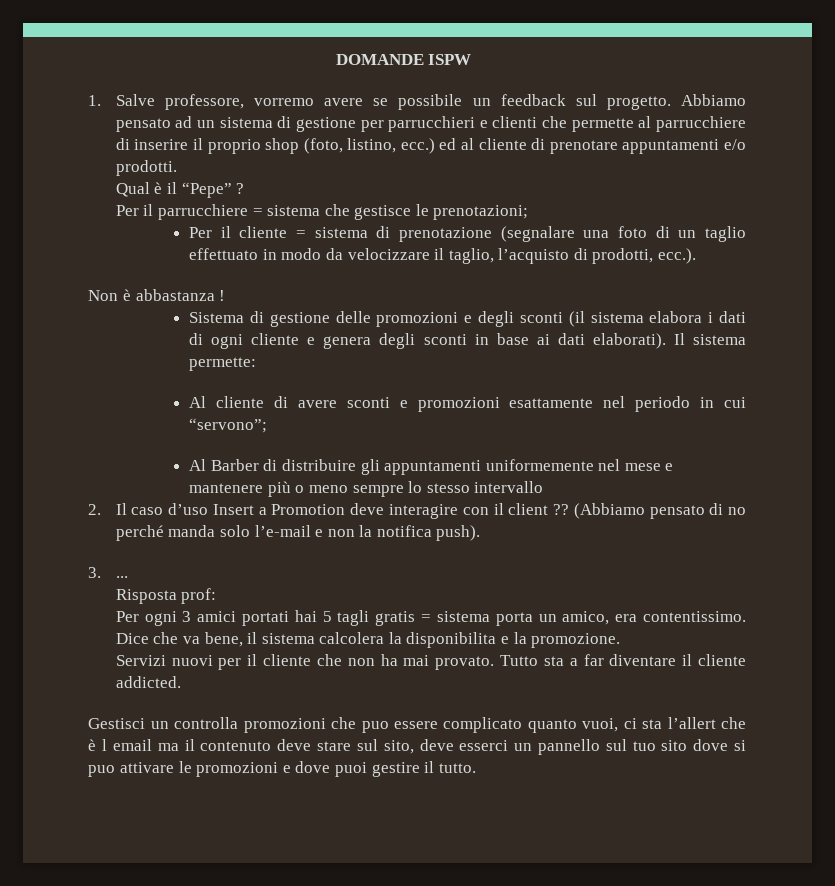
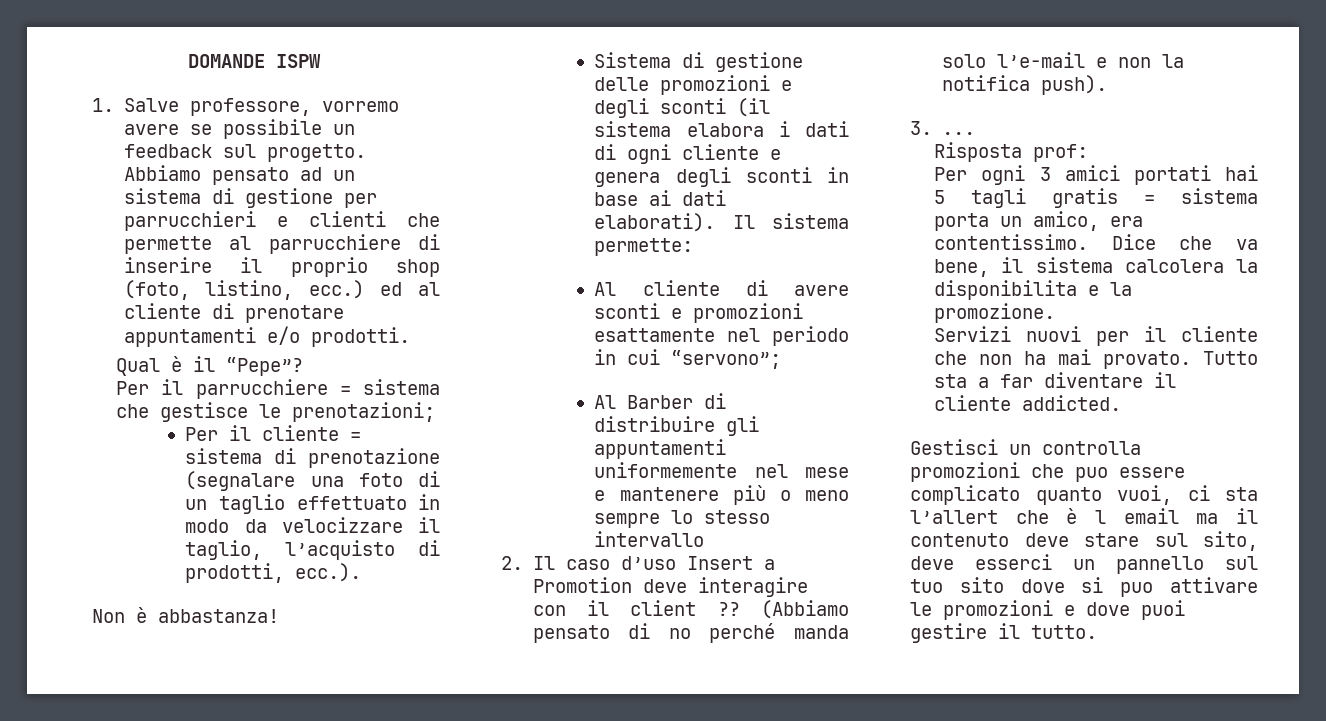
- Qual è il “Pepe” ?
+ Qual è il “Pepe”?
- Non è abbastanza !
+ Non è abbastanza!

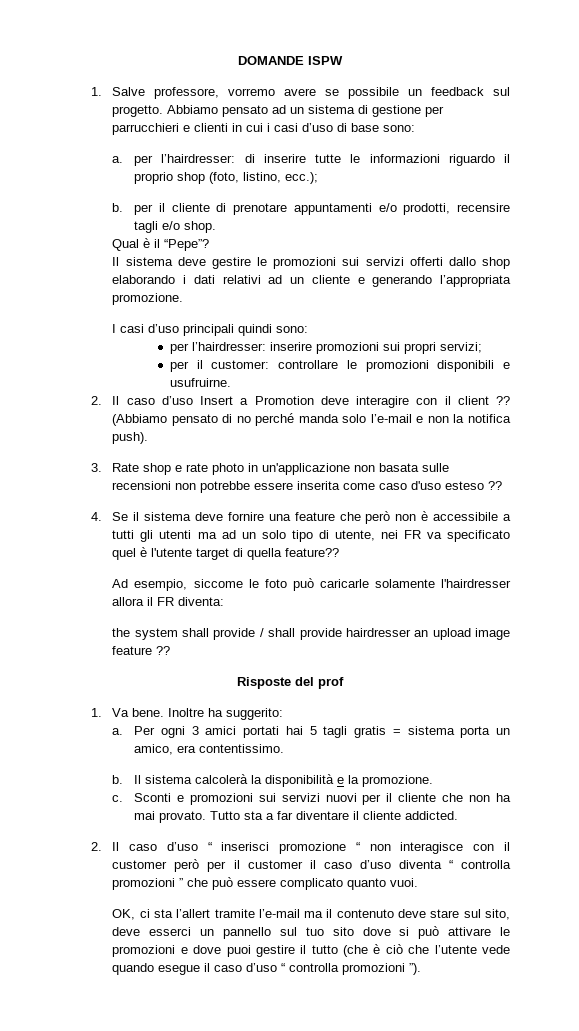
- Abbiamo pensato ad un sistema di gestione per parrucchieri e clienti che permette al parrucchiere di inserire il proprio shop (foto, listino, ecc.) ed al cliente di prenotare appuntamenti e/o prodotti.
+ Abbiamo pensato ad un sistema di gestione per parrucchieri e clienti in cui i casi d’uso di base sono:
+ a. per l’hairdresser: di inserire tutte le informazioni riguardo il proprio shop (foto, listino, ecc.);
+ b. per il cliente di prenotare appuntamenti e/o prodotti, recensire tagli e/o shop.
- Per il parrucchiere = sistema che gestisce le prenotazioni;
- Per il cliente = sistema di prenotazione (segnalare una foto di un taglio effettuato in modo da velocizzare il taglio, l’acquisto di prodotti, ecc.).
- Non è abbastanza!
- Sistema di gestione delle promozioni e degli sconti (il sistema elabora i dati di ogni cliente e genera degli sconti in base ai dati elaborati). Il sistema permette:
- Al cliente di avere sconti e promozioni esattamente nel periodo in cui “servono”;
- Al Barber di distribuire gli appuntamenti uniformemente nel mese e mantenere più o meno sempre lo stesso intervallo
+ Il sistema deve gestire le promozioni sui servizi offerti dallo shop elaborando i dati relativi ad un cliente e generando l’appropriata promozione.
+ I casi d’uso principali quindi sono:
+ per l’hairdresser: inserire promozioni sui propri servizi;
+ per il customer: controllare le promozioni disponibili e usufruirne.
- 3. ...
- Risposta prof:
- Per ogni 3 amici portati hai 5 tagli gratis = sistema porta un amico, era contentissimo. Dice che va bene, il sistema calcolera la disponibilita e la promozione.
- Servizi nuovi per il cliente che non ha mai provato.
+ 3. Rate shop e rate photo in un'applicazione non basata sulle recensioni non potrebbe essere inserita come caso d'uso esteso ??
+ 4. Se il sistema deve fornire una feature che però non è accessibile a tutti gli utenti ma ad un solo tipo di utente, nei FR va specificato quel è l'utente target di quella feature??
+ Ad esempio, siccome le foto può caricarle solamente l'hairdresser allora il FR diventa:
+ the system shall provide / shall provide hairdresser an upload image feature ??
+ Risposte del prof
+ 1. Va bene. Inoltre ha suggerito:
+ a. Per ogni 3 amici portati hai 5 tagli gratis = sistema porta un amico, era contentissimo.
+ b. Il sistema calcolerà la disponibilità e la promozione.
+ c. Sconti e promozioni sui servizi nuovi per il cliente che non ha mai provato.
- Gestisci un controlla promozioni che puo essere complicato quanto vuoi, ci sta l’allert che è l email ma il contenuto deve stare sul sito, deve esserci un pannello sul tuo sito dove si puo attivare le promozioni e dove puoi gestire il tutto.
+ 2. Il caso d’uso “ inserisci promozione “ non interagisce con il customer però per il customer il caso d’uso diventa “ controlla promozioni ” che può essere complicato quanto vuoi.
+ OK, ci sta l’allert tramite l’e-mail ma il contenuto deve stare sul sito, deve esserci un pannello sul tuo sito dove si può attivare le promozioni e dove puoi gestire il tutto (che è ciò che l’utente vede quando esegue il caso d’uso “ controlla promozioni ”).

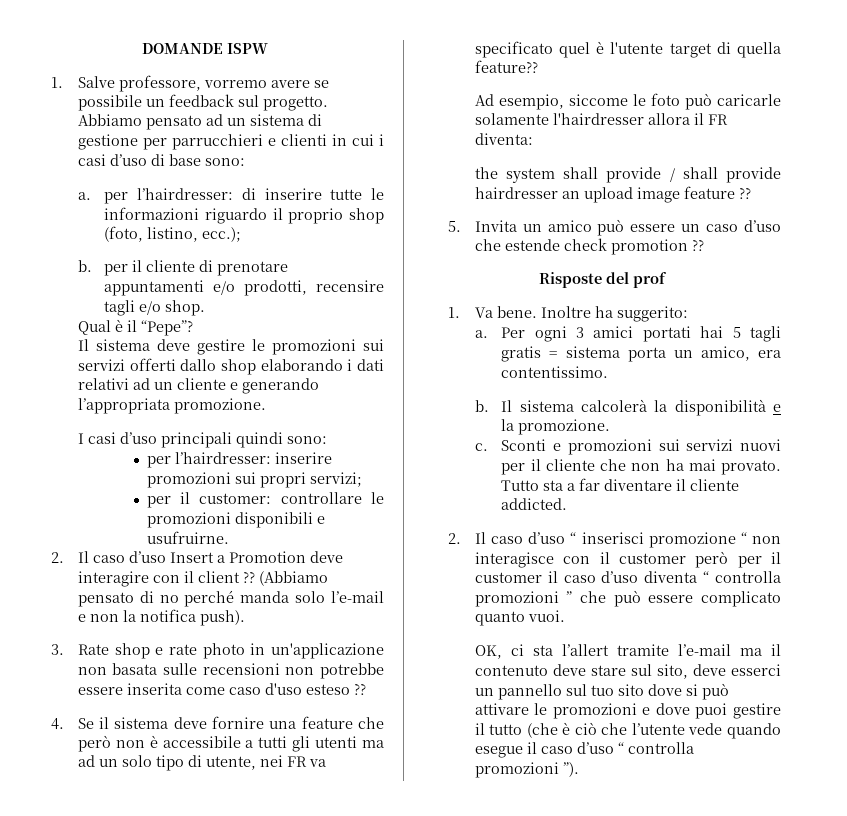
+ 5. Invita un amico può essere un caso d’uso che estende check promotion ??

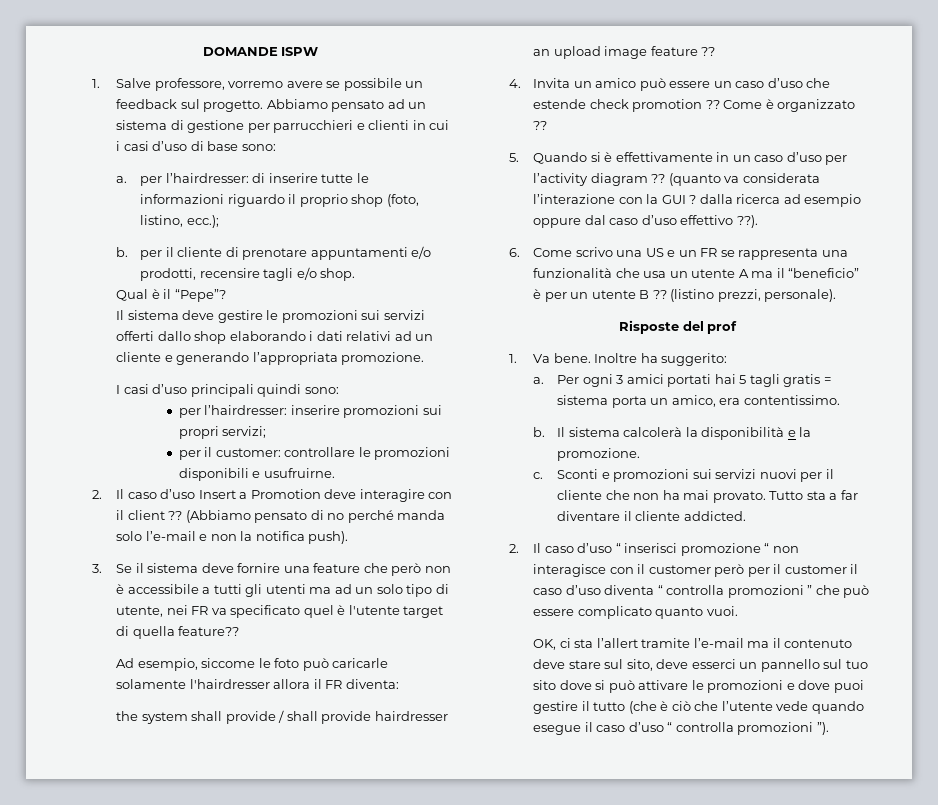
- 3. Rate shop e rate photo in un'applicazione non basata sulle recensioni non potrebbe essere inserita come caso d'uso esteso ??
- 4. Se il sistema deve fornire una feature che però non è accessibile a tutti gli utenti ma ad un solo tipo di utente, nei FR va specificato quel è l'utente target di quella feature??
+ 3. Se il sistema deve fornire una feature che però non è accessibile a tutti gli utenti ma ad un solo tipo di utente, nei FR va specificato quel è l'utente target di quella feature??
- 5. Invita un amico può essere un caso d’uso che estende check promotion ??
+ 4. Invita un amico può essere un caso d’uso che estende check promotion ?? Come è organizzato ??
+ 5. Quando si è effettivamente in un caso d’uso per l’activity diagram ?? (quanto va considerata l’interazione con la GUI ? dalla ricerca ad esempio oppure dal caso d’uso effettivo ??).
+ 6. Come scrivo una US e un FR se rappresenta una funzionalità che usa un utente A ma il “beneficio” è per un utente B ?? (listino prezzi, personale).

